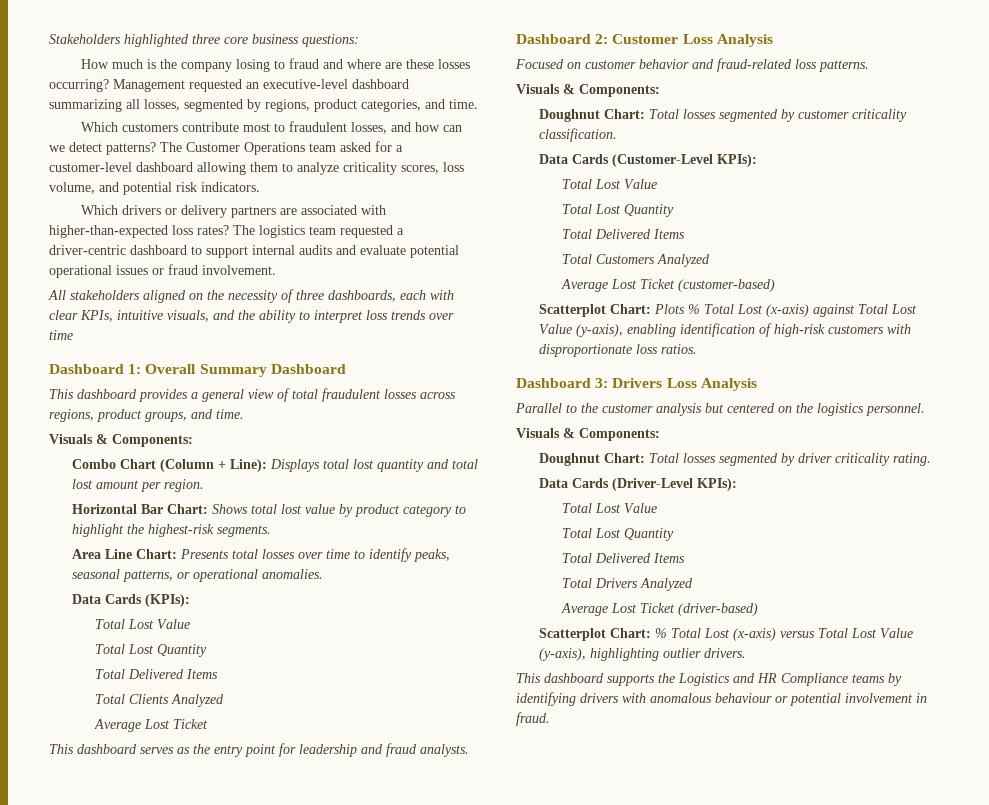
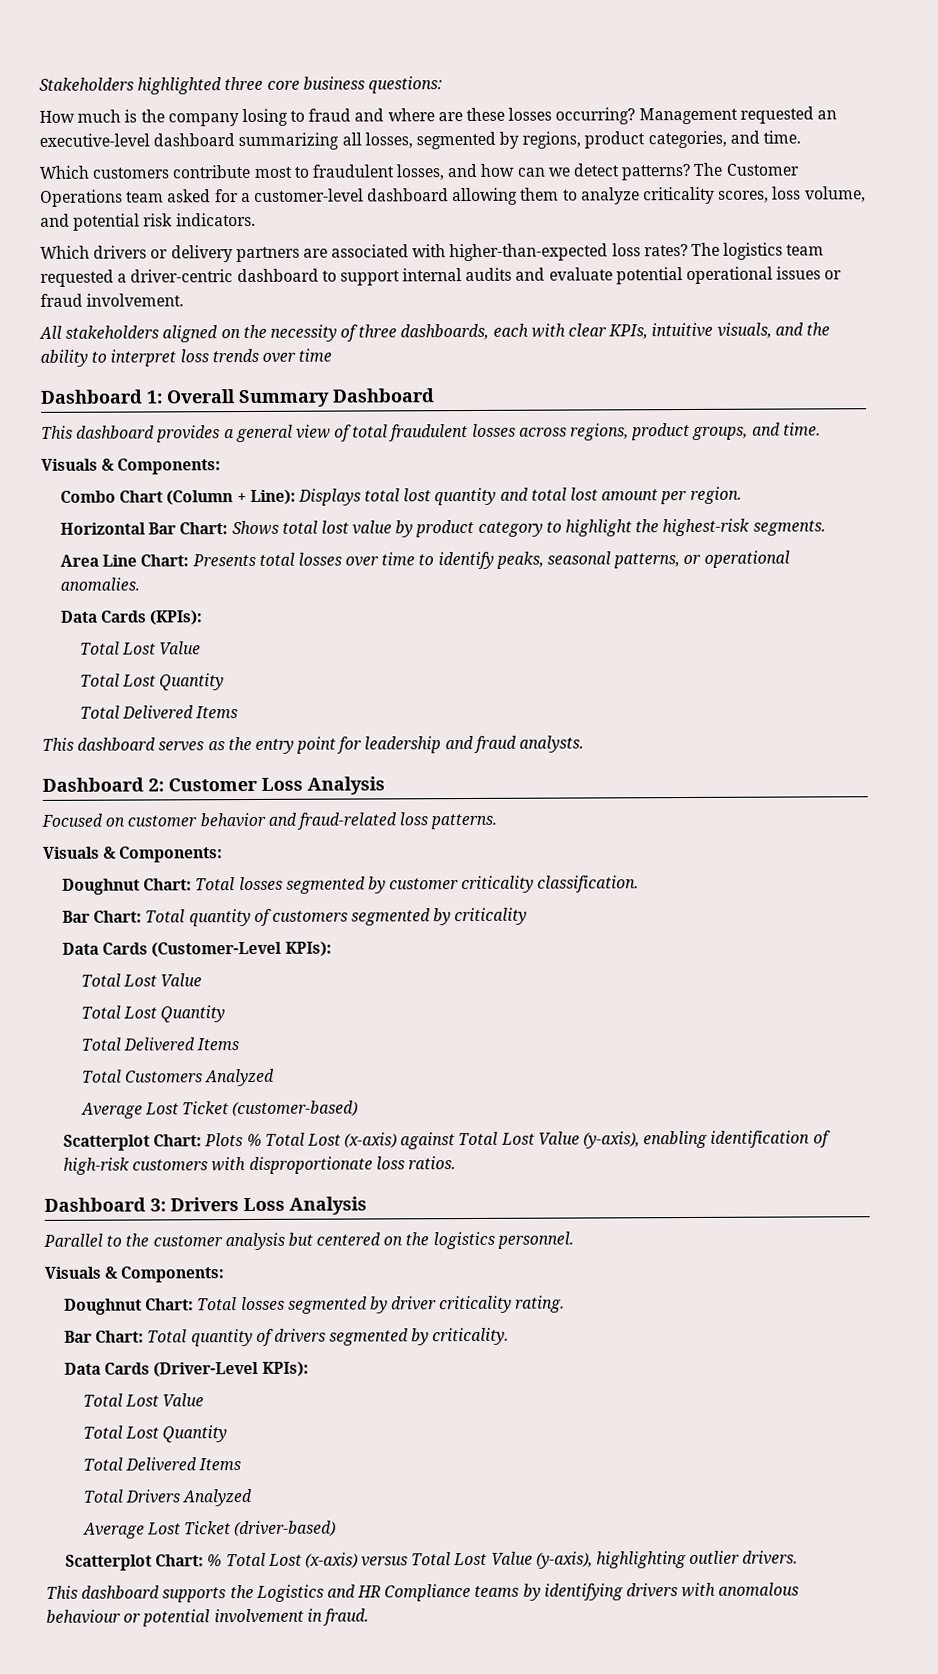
- Total Clients Analyzed
- Average Lost Ticket
+ Bar Chart: Total quantity of customers segmented by criticality
+ Bar Chart: Total quantity of drivers segmented by criticality.

